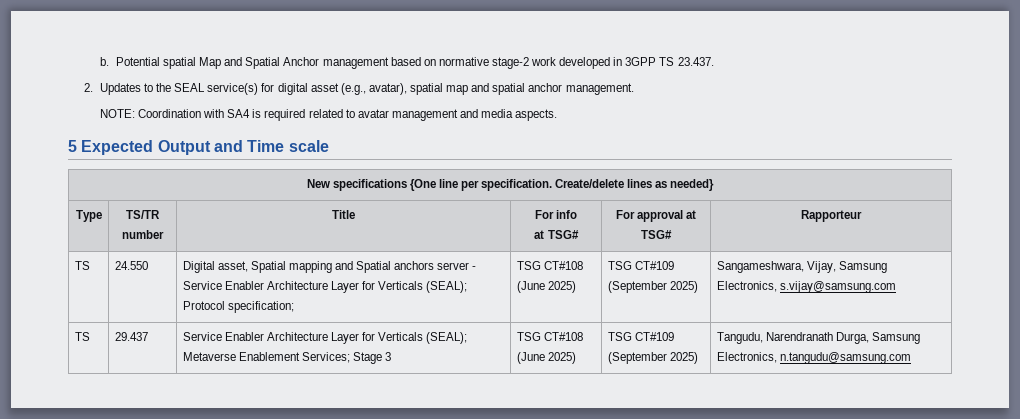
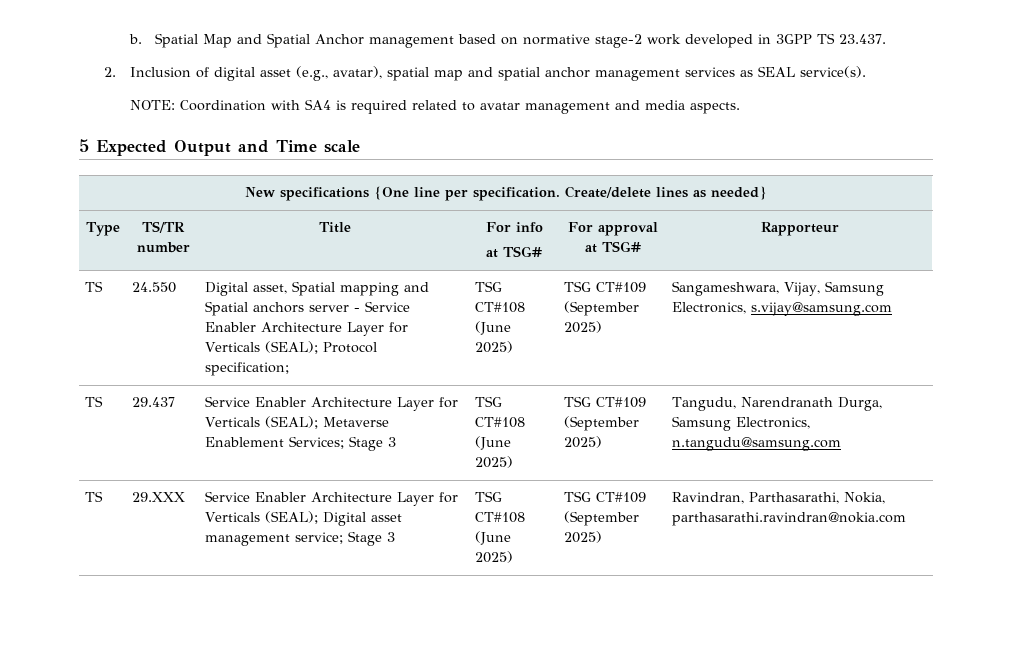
- Potential spatial Map and Spatial Anchor management based on normative stage-2 work developed in 3GPP TS 23.437.
+ Spatial Map and Spatial Anchor management based on normative stage-2 work developed in 3GPP TS 23.437.
- 2. Updates to the SEAL service(s) for digital asset (e.g., avatar), spatial map and spatial anchor management.
+ 2. Inclusion of digital asset (e.g., avatar), spatial map and spatial anchor management services as SEAL service(s).
+ TS | 29.XXX | Service Enabler Architecture Layer for Verticals (SEAL); Digital asset management service; Stage 3 | TSG CT#108 (June 2025) | TSG CT#109 (September 2025) | Ravindran, Parthasarathi, Nokia, parthasarathi.ravindran@nokia.com

